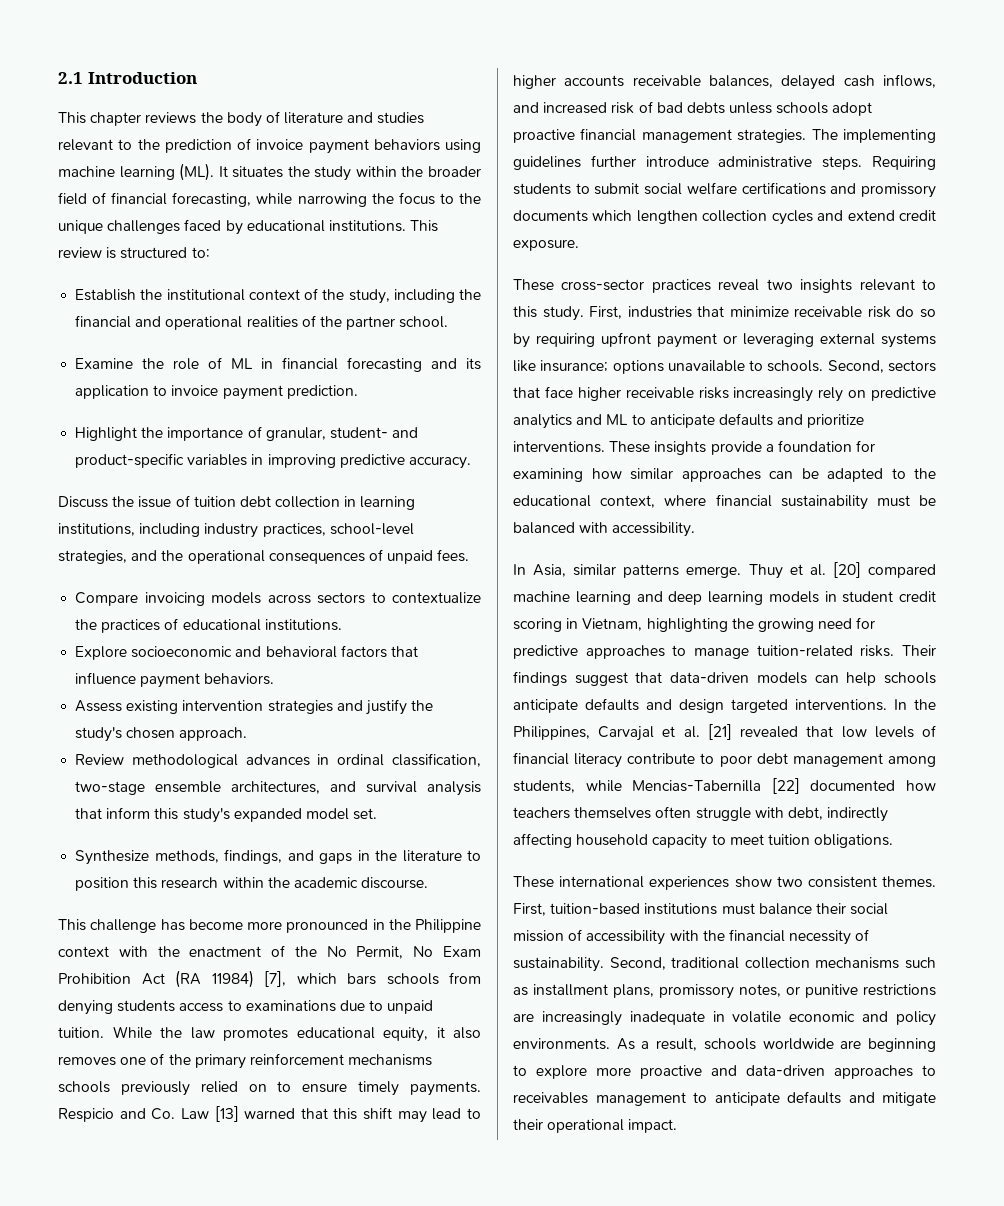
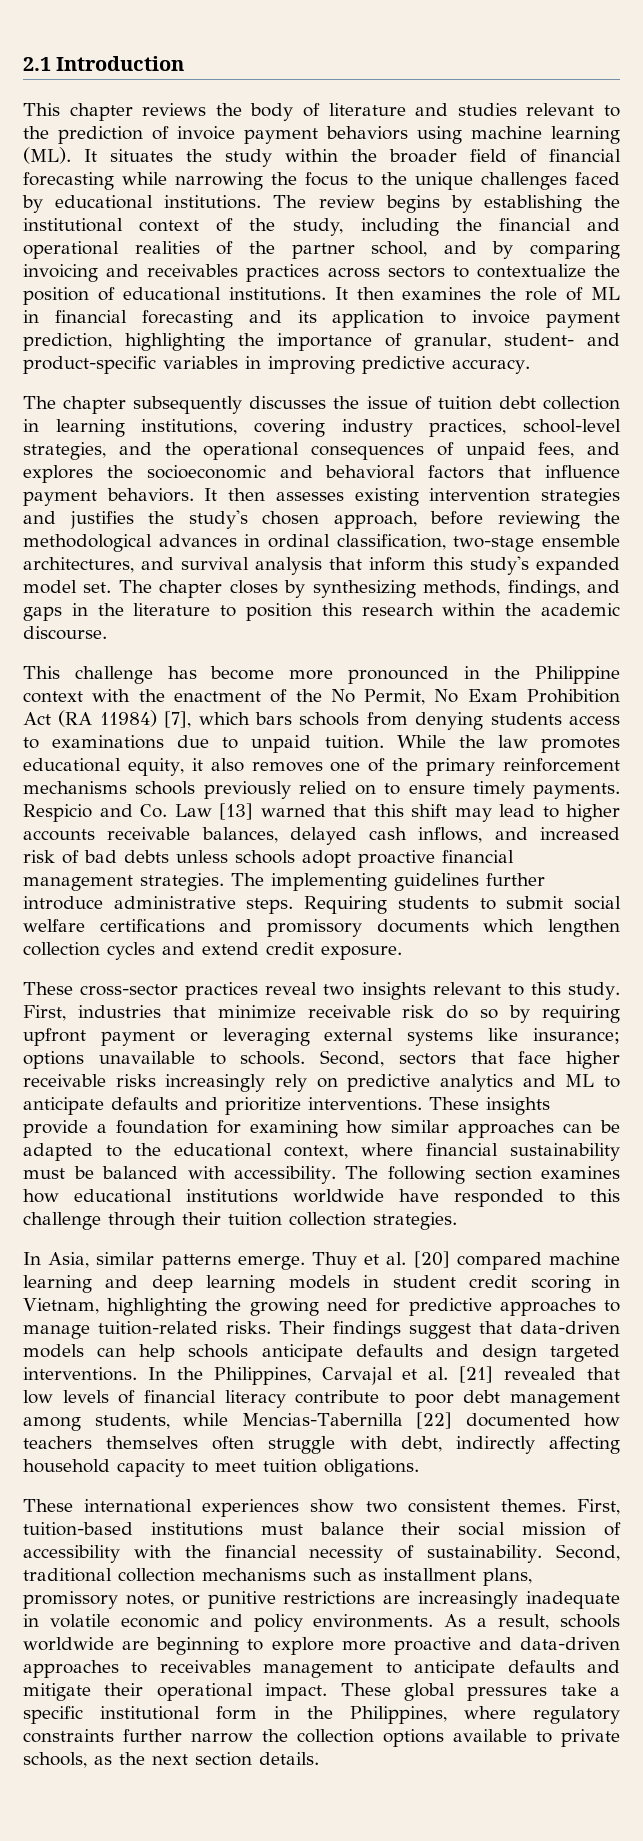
- This chapter reviews the body of literature and studies relevant to the prediction of invoice payment behaviors using machine learning (ML). It situates the study within the broader field of financial forecasting, while narrowing the focus to the unique challenges faced by educational institutions.
+ This chapter reviews the body of literature and studies relevant to the prediction of invoice payment behaviors using machine learning (ML). It situates the study within the broader field of financial forecasting while narrowing the focus to the unique challenges faced by educational institutions.
- This review is structured to:
- Establish the institutional context of the study, including the financial and operational realities of the partner school.
- Examine the role of ML in financial forecasting and its application to invoice payment prediction.
- Highlight the importance of granular, student- and product-specific variables in improving predictive accuracy.
+ The review begins by establishing the institutional context of the study, including the financial and operational realities of the partner school, and by comparing invoicing and receivables practices across sectors to contextualize the position of educational institutions. It then examines the role of ML in financial forecasting and its application to invoice payment prediction, highlighting the importance of granular, student- and product-specific variables in improving predictive accuracy.
- Discuss the issue of tuition debt collection in learning institutions, including industry practices, school-level strategies, and the operational consequences of unpaid fees.
- Compare invoicing models across sectors to contextualize the practices of educational institutions.
- Explore socioeconomic and behavioral factors that influence payment behaviors.
- Assess existing intervention strategies and justify the study's chosen approach.
- Review methodological advances in ordinal classification, two-stage ensemble architectures, and survival analysis that inform this study's expanded model set.
- Synthesize methods, findings, and gaps in the literature to position this research within the academic discourse.
+ The chapter subsequently discusses the issue of tuition debt collection in learning institutions, covering industry practices, school-level strategies, and the operational consequences of unpaid fees, and explores the socioeconomic and behavioral factors that influence payment behaviors. It then assesses existing intervention strategies and justifies the study's chosen approach, before reviewing the methodological advances in ordinal classification, two-stage ensemble architectures, and survival analysis that inform this study's expanded model set. The chapter closes by synthesizing methods, findings, and gaps in the literature to position this research within the academic discourse.
+ The following section examines how educational institutions worldwide have responded to this challenge through their tuition collection strategies.
+ These global pressures take a specific institutional form in the Philippines, where regulatory constraints further narrow the collection options available to private schools, as the next section details.

